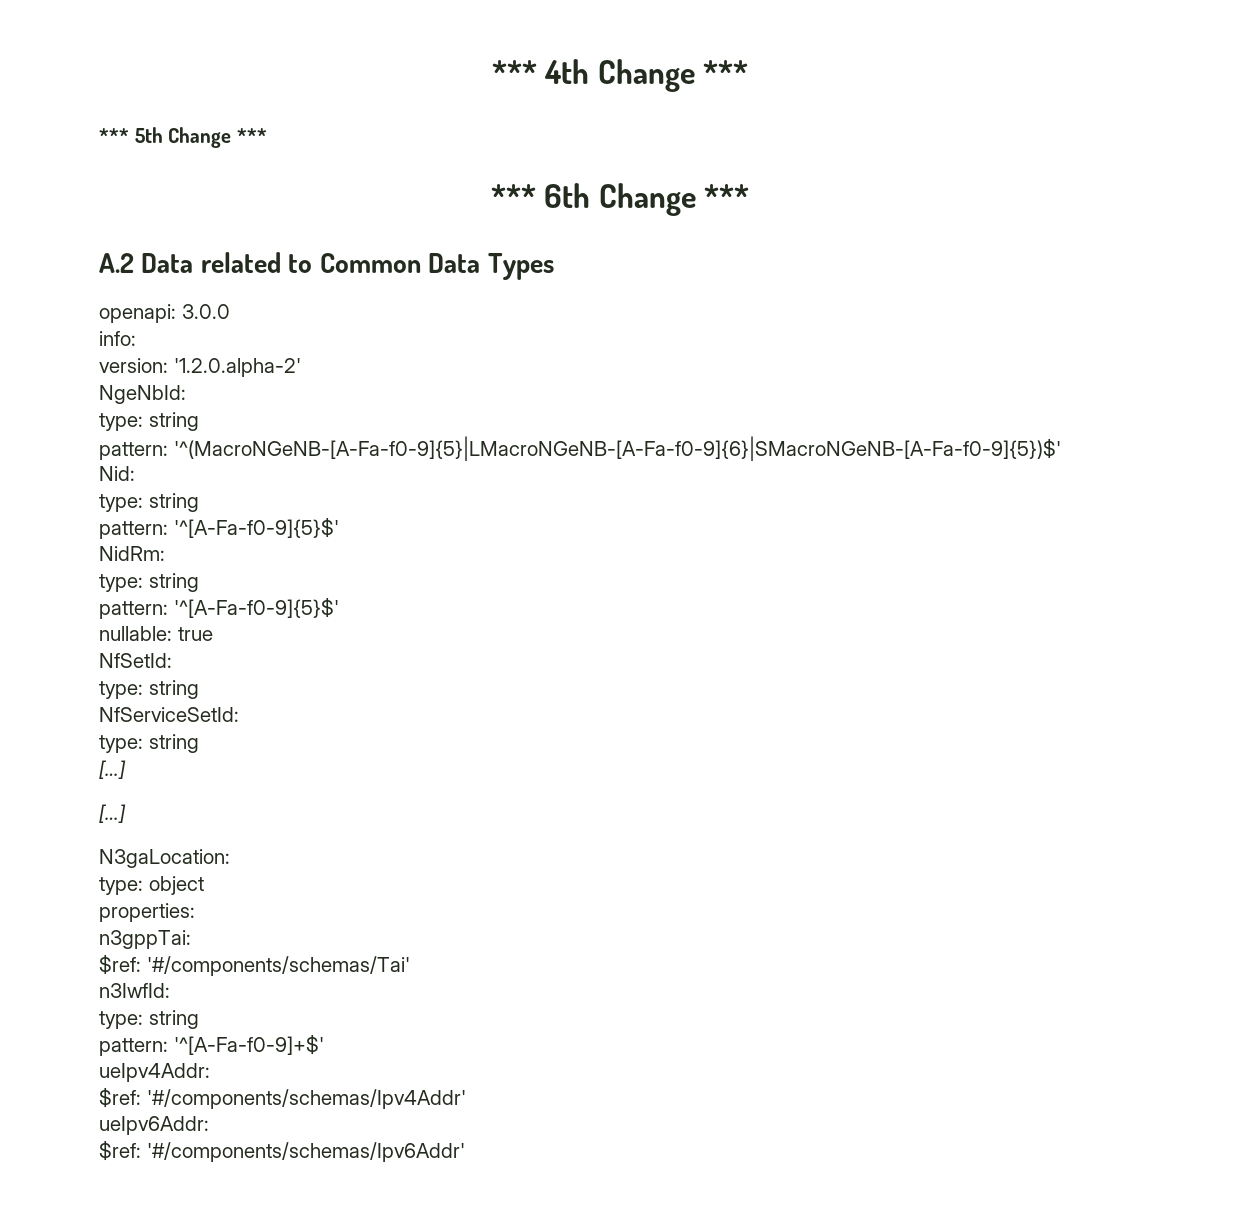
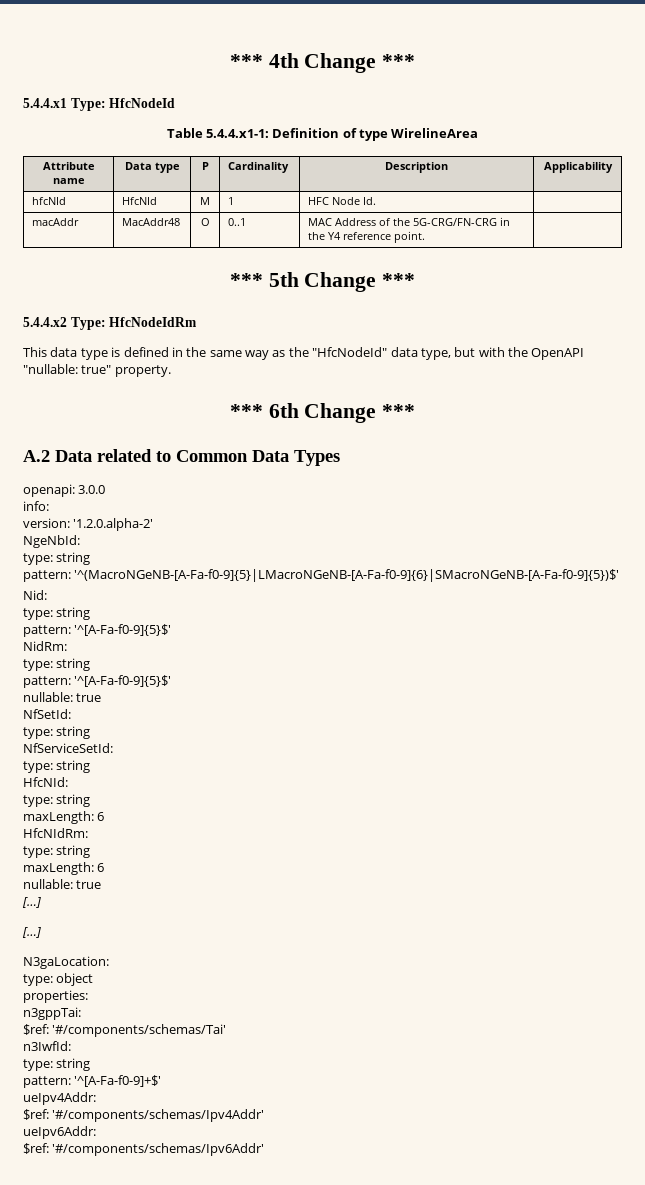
+ 5.4.4.x1 Type: HfcNodeId
+ Table 5.4.4.x1-1: Definition of type WirelineArea
+ Attribute name | Data type | P | Cardinality | Description | Applicability
+ hfcNId | HfcNId | M | 1 | HFC Node Id. |
+ macAddr | MacAddr48 | O | 0..1 | MAC Address of the 5G-CRG/FN-CRG in the Y4 reference point. |
  *** 5th Change ***
+ 5.4.4.x2 Type: HfcNodeIdRm
+ This data type is defined in the same way as the "HfcNodeId" data type, but with the OpenAPI "nullable: true" property.
+ HfcNId:
+ type: string
+ maxLength: 6
+ HfcNIdRm:
+ type: string
+ maxLength: 6
+ nullable: true

